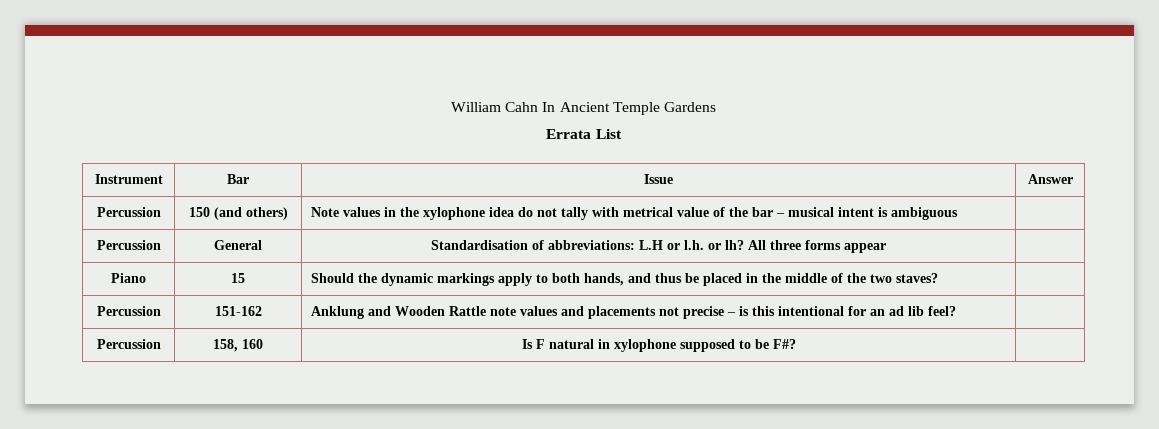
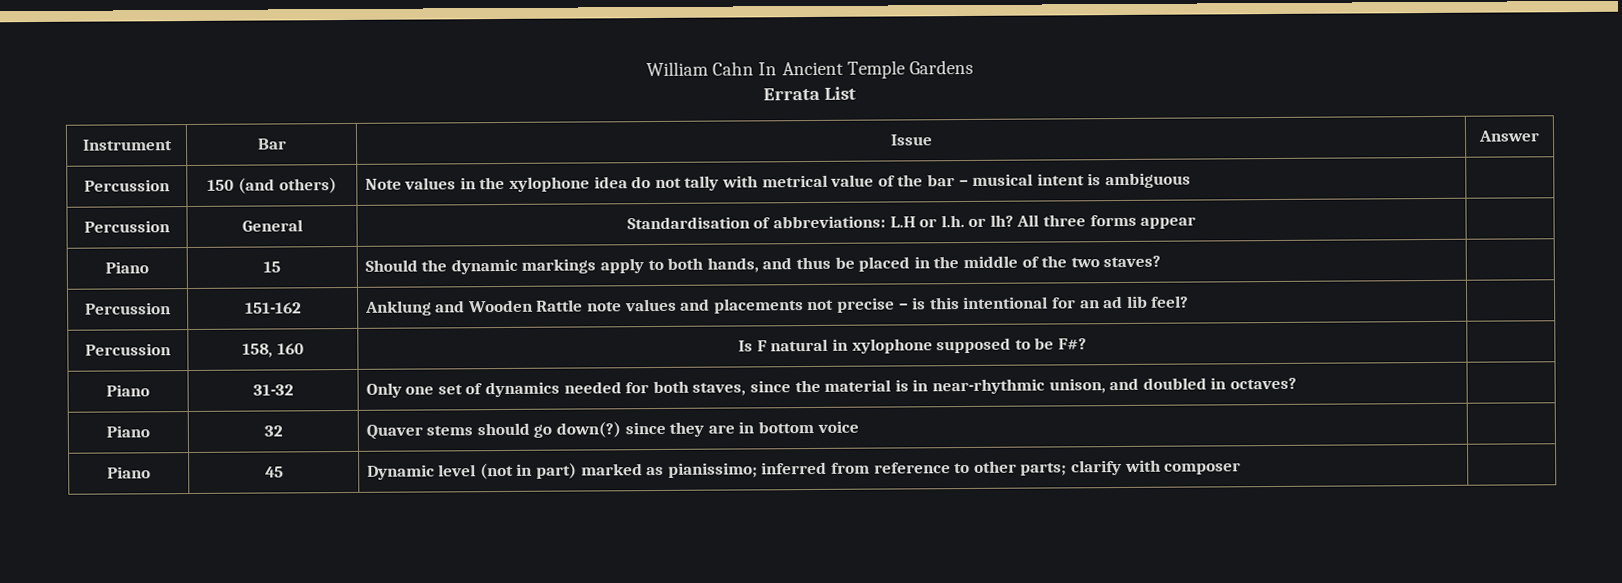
+ Piano | 31-32 | Only one set of dynamics needed for both staves, since the material is in near-rhythmic unison, and doubled in octaves? |
+ Piano | 32 | Quaver stems should go down(?) since they are in bottom voice |
+ Piano | 45 | Dynamic level (not in part) marked as pianissimo; inferred from reference to other parts; clarify with composer |

